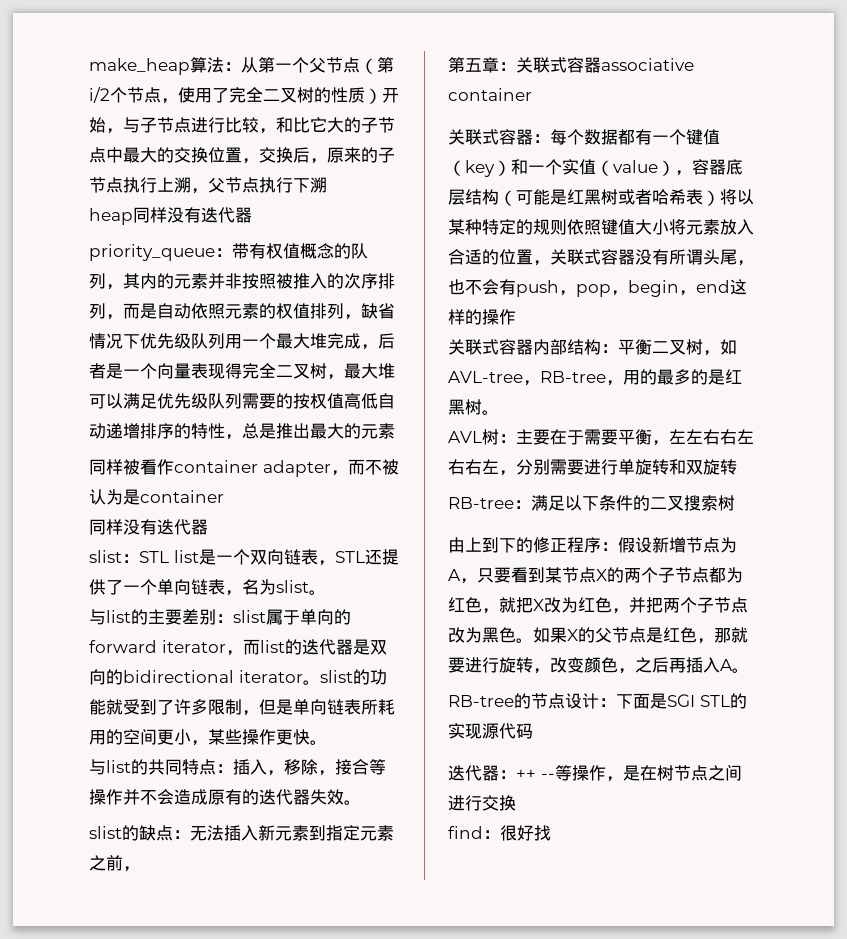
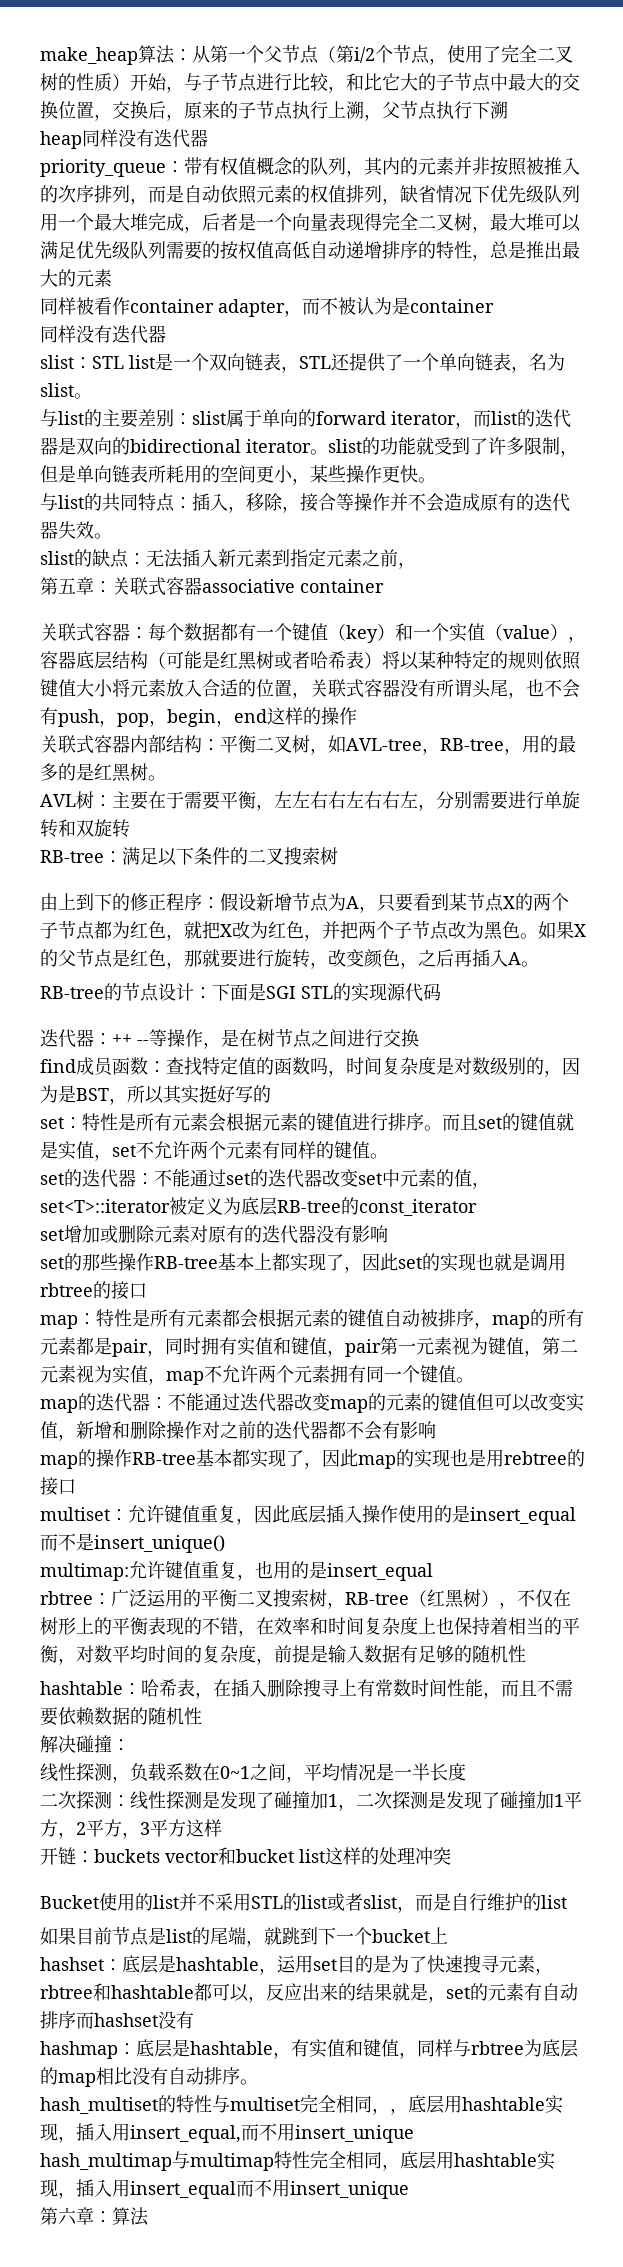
- find：很好找
+ find成员函数：查找特定值的函数吗，时间复杂度是对数级别的，因为是BST，所以其实挺好写的
+ set：特性是所有元素会根据元素的键值进行排序。而且set的键值就是实值，set不允许两个元素有同样的键值。
+ set的迭代器：不能通过set的迭代器改变set中元素的值，set<T>::iterator被定义为底层RB-tree的const_iterator
+ set增加或删除元素对原有的迭代器没有影响
+ set的那些操作RB-tree基本上都实现了，因此set的实现也就是调用rbtree的接口
+ map：特性是所有元素都会根据元素的键值自动被排序，map的所有元素都是pair，同时拥有实值和键值，pair第一元素视为键值，第二元素视为实值，map不允许两个元素拥有同一个键值。
+ map的迭代器：不能通过迭代器改变map的元素的键值但可以改变实值，新增和删除操作对之前的迭代器都不会有影响
+ map的操作RB-tree基本都实现了，因此map的实现也是用rebtree的接口
+ multiset：允许键值重复，因此底层插入操作使用的是insert_equal而不是insert_unique()
+ multimap:允许键值重复，也用的是insert_equal
+ rbtree：广泛运用的平衡二叉搜索树，RB-tree（红黑树），不仅在树形上的平衡表现的不错，在效率和时间复杂度上也保持着相当的平衡，对数平均时间的复杂度，前提是输入数据有足够的随机性
+ hashtable：哈希表，在插入删除搜寻上有常数时间性能，而且不需要依赖数据的随机性
+ 解决碰撞：
+ 线性探测，负载系数在0~1之间，平均情况是一半长度
+ 二次探测：线性探测是发现了碰撞加1，二次探测是发现了碰撞加1平方，2平方，3平方这样
+ 开链：buckets vector和bucket list这样的处理冲突
+ Bucket使用的list并不采用STL的list或者slist，而是自行维护的list
+ 如果目前节点是list的尾端，就跳到下一个bucket上
+ hashset：底层是hashtable，运用set目的是为了快速搜寻元素，rbtree和hashtable都可以，反应出来的结果就是，set的元素有自动排序而hashset没有
+ hashmap：底层是hashtable，有实值和键值，同样与rbtree为底层的map相比没有自动排序。
+ hash_multiset的特性与multiset完全相同，，底层用hashtable实现，插入用insert_equal,而不用insert_unique
+ hash_multimap与multimap特性完全相同，底层用hashtable实现，插入用insert_equal而不用insert_unique
+ 第六章：算法

